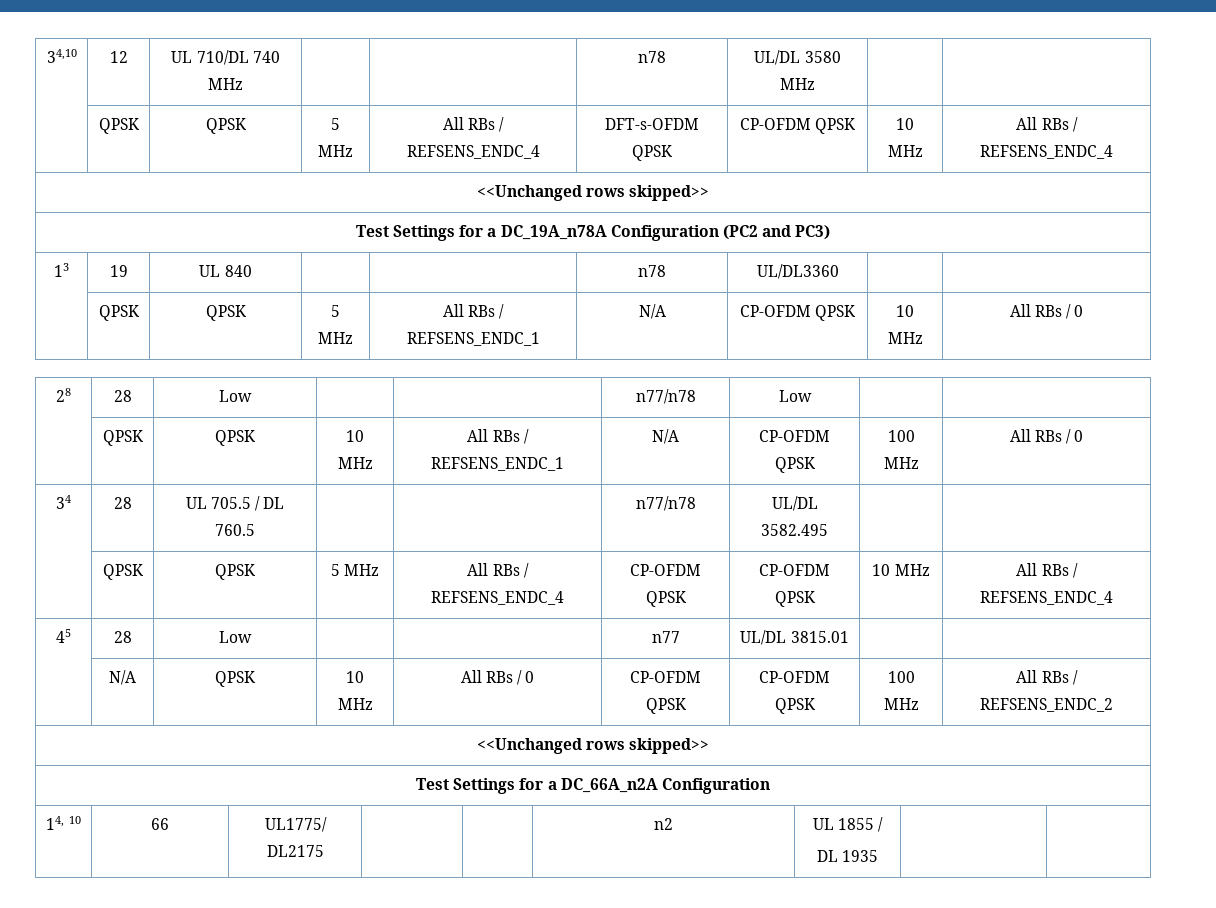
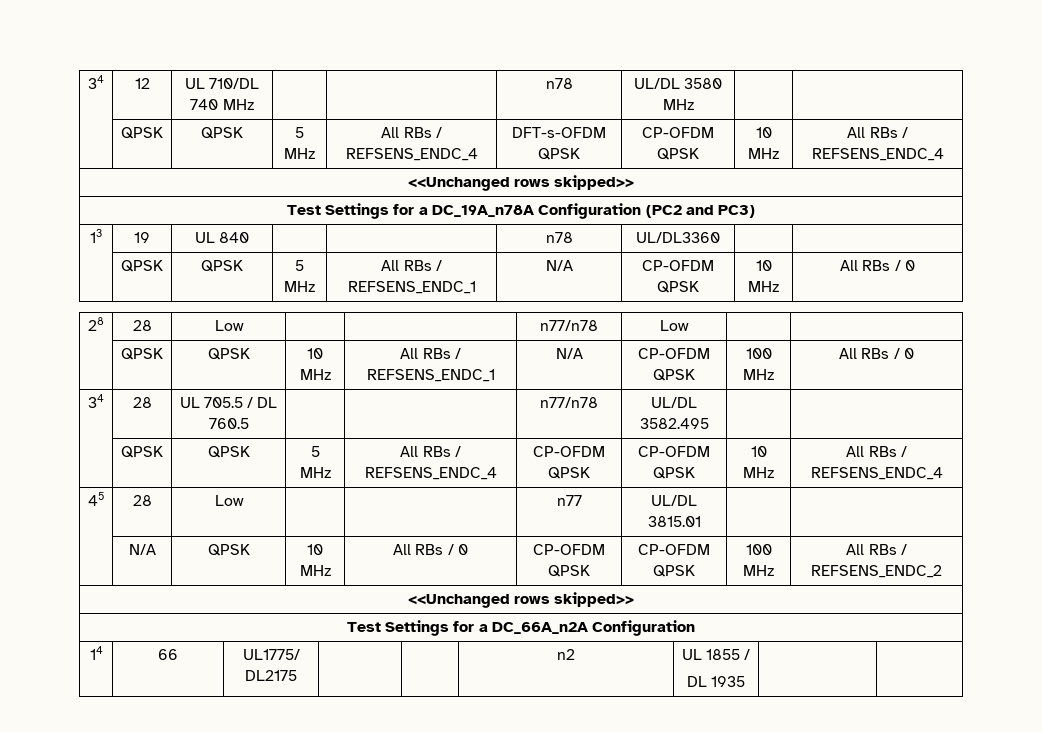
- 34,10 | 12 | UL 710/DL 740 MHz | | | n78 | UL/DL 3580 MHz | |
+ 34 | 12 | UL 710/DL 740 MHz | | | n78 | UL/DL 3580 MHz | |
- 14, 10 | 66 | UL1775/ DL2175 | | | n2 | UL 1855 /
+ 14 | 66 | UL1775/ DL2175 | | | n2 | UL 1855 /

